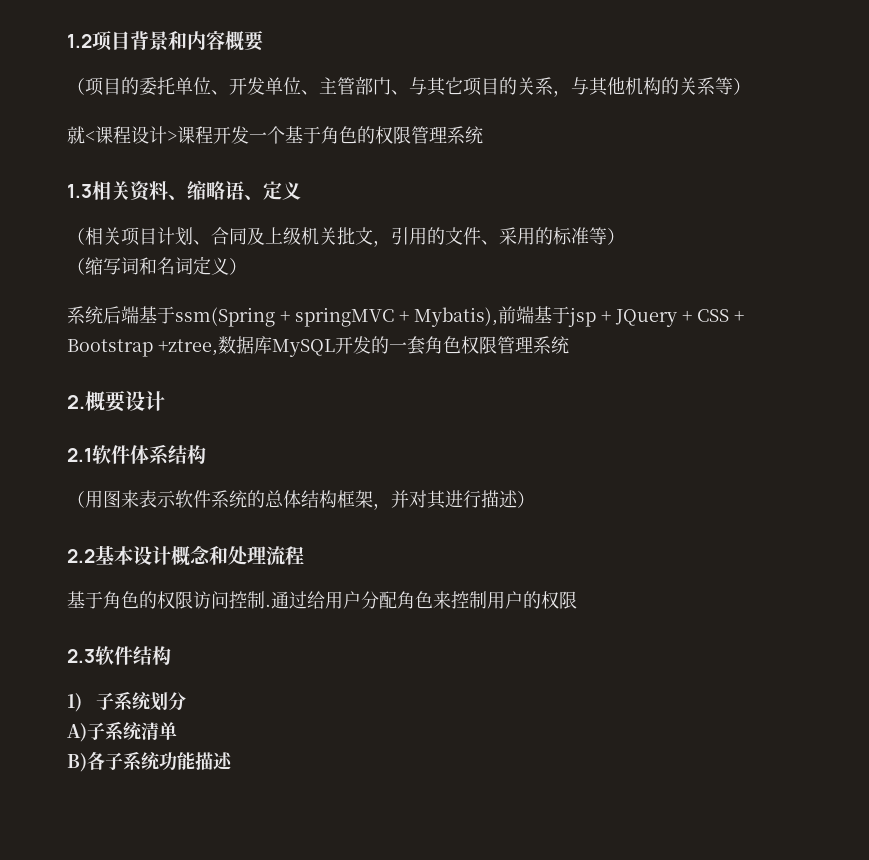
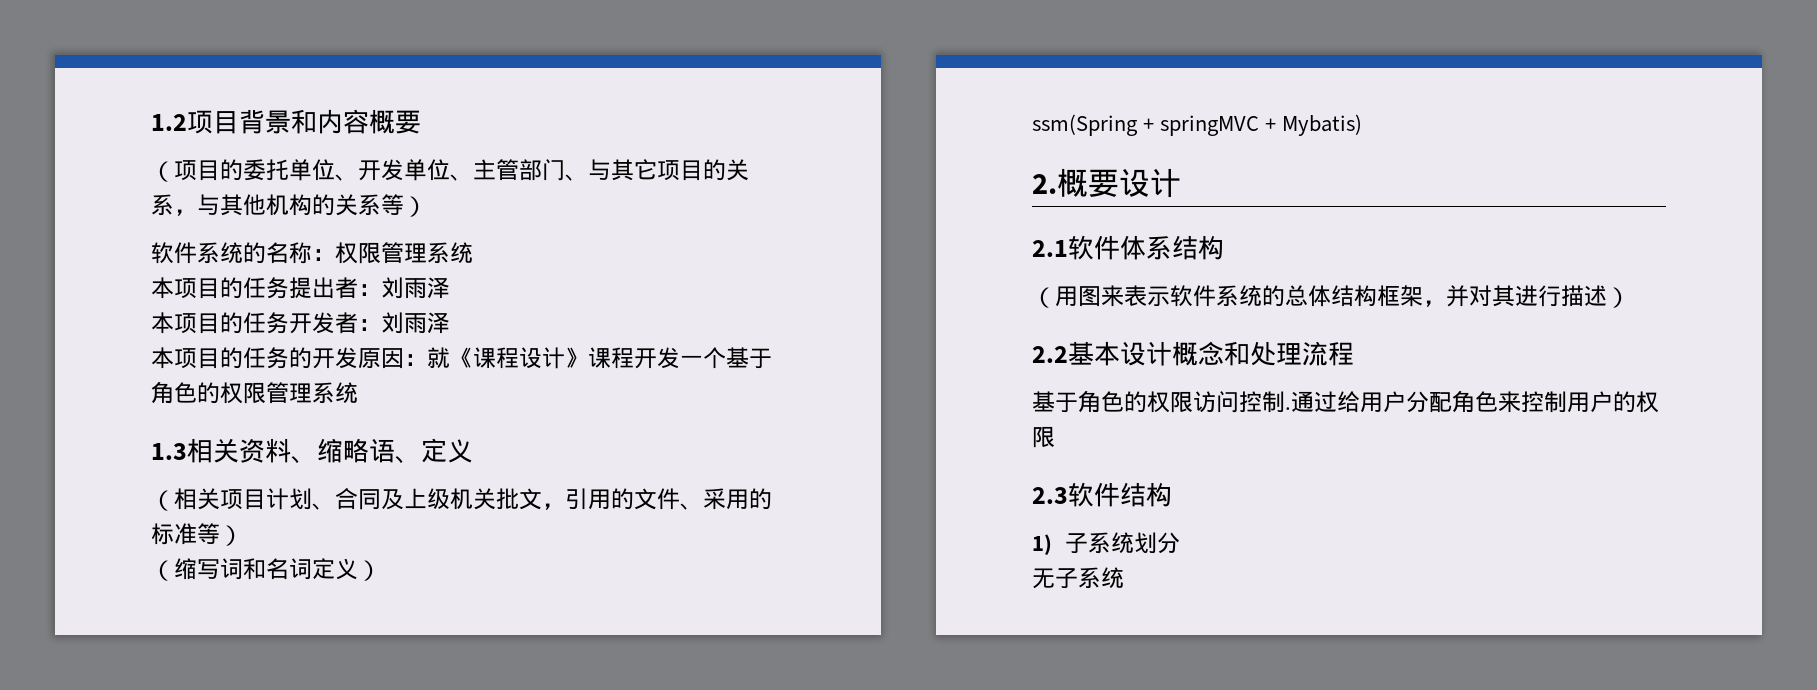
- 就<课程设计>课程开发一个基于角色的权限管理系统
+ 软件系统的名称：权限管理系统
+ 本项目的任务提出者：刘雨泽
+ 本项目的任务开发者：刘雨泽
+ 本项目的任务的开发原因：就《课程设计》课程开发一个基于角色的权限管理系统
- 系统后端基于ssm(Spring + springMVC + Mybatis),前端基于jsp + JQuery + CSS + Bootstrap +ztree,数据库MySQL开发的一套角色权限管理系统
+ ssm(Spring + springMVC + Mybatis)
- A)子系统清单
- B)各子系统功能描述
+ 无子系统

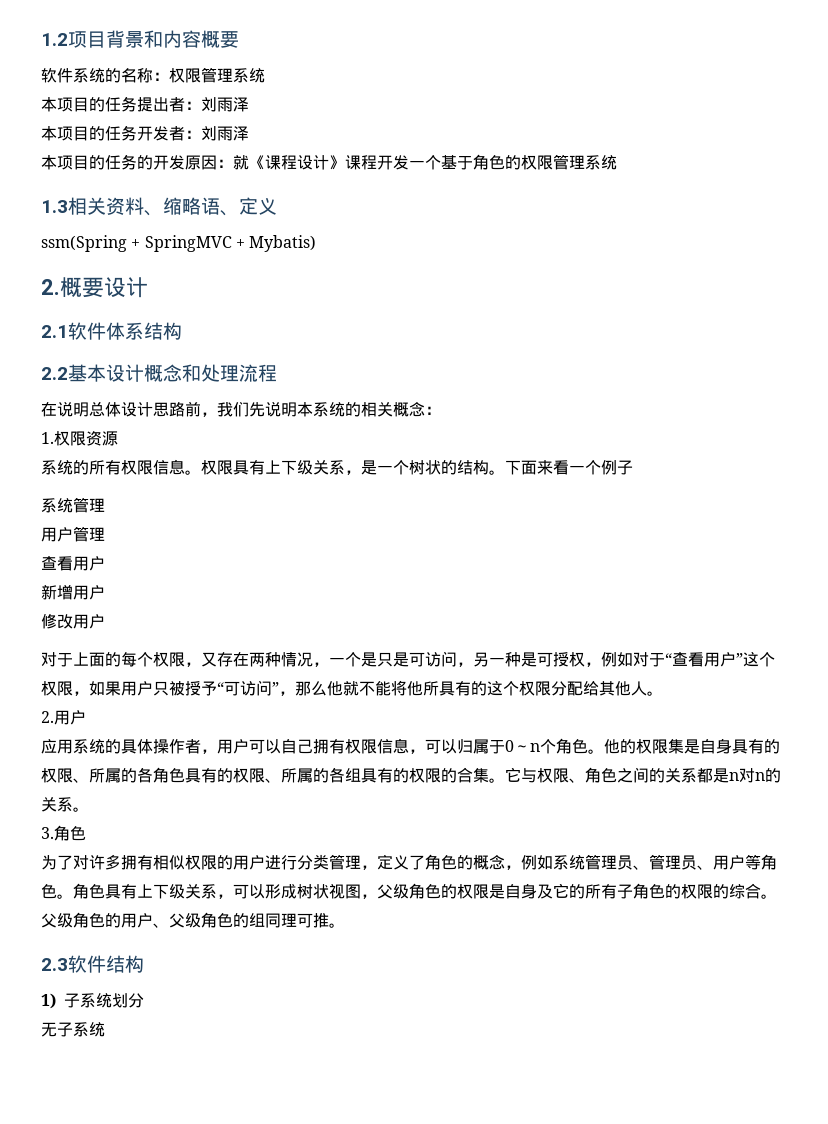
- （项目的委托单位、开发单位、主管部门、与其它项目的关系，与其他机构的关系等）
- （相关项目计划、合同及上级机关批文，引用的文件、采用的标准等）
- （缩写词和名词定义）
- ssm(Spring + springMVC + Mybatis)
+ ssm(Spring + SpringMVC + Mybatis)
- （用图来表示软件系统的总体结构框架，并对其进行描述）
- 基于角色的权限访问控制.通过给用户分配角色来控制用户的权限
+ 在说明总体设计思路前，我们先说明本系统的相关概念：
+ 1.权限资源
+ 系统的所有权限信息。权限具有上下级关系，是一个树状的结构。下面来看一个例子
+ 系统管理
+ 用户管理
+ 查看用户
+ 新增用户
+ 修改用户
+ 对于上面的每个权限，又存在两种情况，一个是只是可访问，另一种是可授权，例如对于“查看用户”这个权限，如果用户只被授予“可访问”，那么他就不能将他所具有的这个权限分配给其他人。
+ 2.用户
+ 应用系统的具体操作者，用户可以自己拥有权限信息，可以归属于0～n个角色。他的权限集是自身具有的权限、所属的各角色具有的权限、所属的各组具有的权限的合集。它与权限、角色之间的关系都是n对n的关系。
+ 3.角色
+ 为了对许多拥有相似权限的用户进行分类管理，定义了角色的概念，例如系统管理员、管理员、用户等角色。角色具有上下级关系，可以形成树状视图，父级角色的权限是自身及它的所有子角色的权限的综合。父级角色的用户、父级角色的组同理可推。

